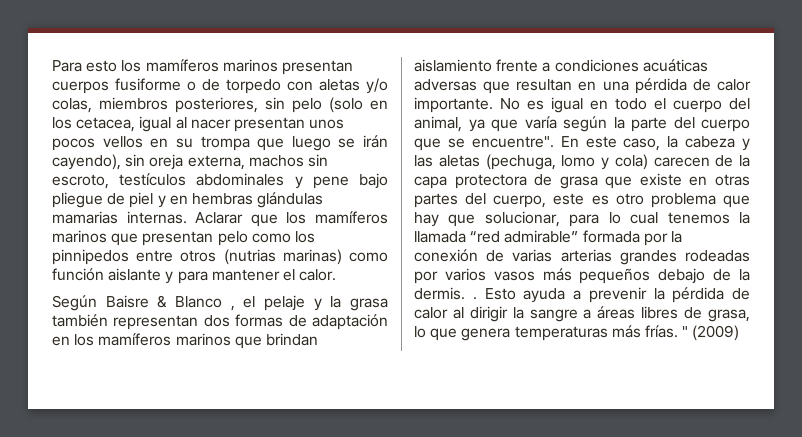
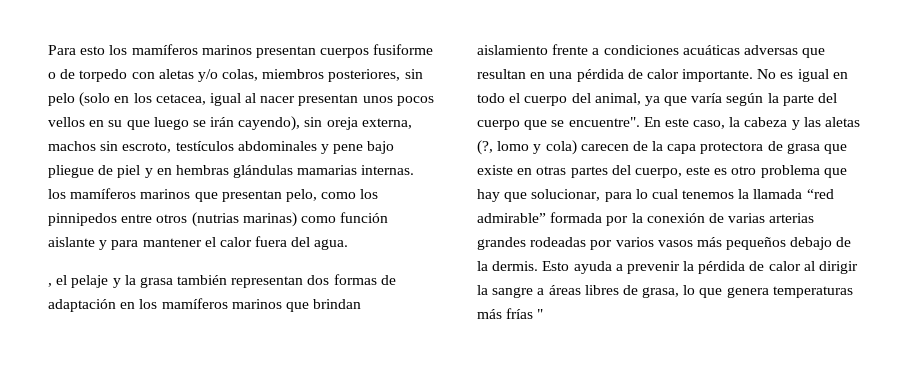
- Para esto los mamíferos marinos presentan cuerpos fusiforme o de torpedo con aletas y/o colas, miembros posteriores, sin pelo (solo en los cetacea, igual al nacer presentan unos pocos vellos en su trompa que luego se irán cayendo), sin oreja externa, machos sin escroto, testículos abdominales y pene bajo pliegue de piel y en hembras glándulas mamarias internas. Aclarar que los mamíferos marinos que presentan pelo como los pinnipedos entre otros (nutrias marinas) como función aislante y para mantener el calor.
- Según Baisre & Blanco , el pelaje y la grasa también representan dos formas de adaptación en los mamíferos marinos que brindan aislamiento frente a condiciones acuáticas adversas que resultan en una pérdida de calor importante.
+ Para esto los mamíferos marinos presentan cuerpos fusiforme o de torpedo con aletas y/o colas, miembros posteriores, sin pelo (solo en los cetacea, igual al nacer presentan unos pocos vellos en su que luego se irán cayendo), sin oreja externa, machos sin escroto, testículos abdominales y pene bajo pliegue de piel y en hembras glándulas mamarias internas. los mamíferos marinos que presentan pelo, como los pinnipedos entre otros (nutrias marinas) como función aislante y para mantener el calor fuera del agua.
+ , el pelaje y la grasa también representan dos formas de adaptación en los mamíferos marinos que brindan aislamiento frente a condiciones acuáticas adversas que resultan en una pérdida de calor importante.
- En este caso, la cabeza y las aletas (pechuga, lomo y cola) carecen de la capa protectora de grasa que existe en otras partes del cuerpo, este es otro problema que hay que solucionar, para lo cual tenemos la llamada “red admirable” formada por la conexión de varias arterias grandes rodeadas por varios vasos más pequeños debajo de la dermis. .
+ En este caso, la cabeza y las aletas (?, lomo y cola) carecen de la capa protectora de grasa que existe en otras partes del cuerpo, este es otro problema que hay que solucionar, para lo cual tenemos la llamada “red admirable” formada por la conexión de varias arterias grandes rodeadas por varios vasos más pequeños debajo de la dermis.
- Esto ayuda a prevenir la pérdida de calor al dirigir la sangre a áreas libres de grasa, lo que genera temperaturas más frías. " (2009)
+ Esto ayuda a prevenir la pérdida de calor al dirigir la sangre a áreas libres de grasa, lo que genera temperaturas más frías "

